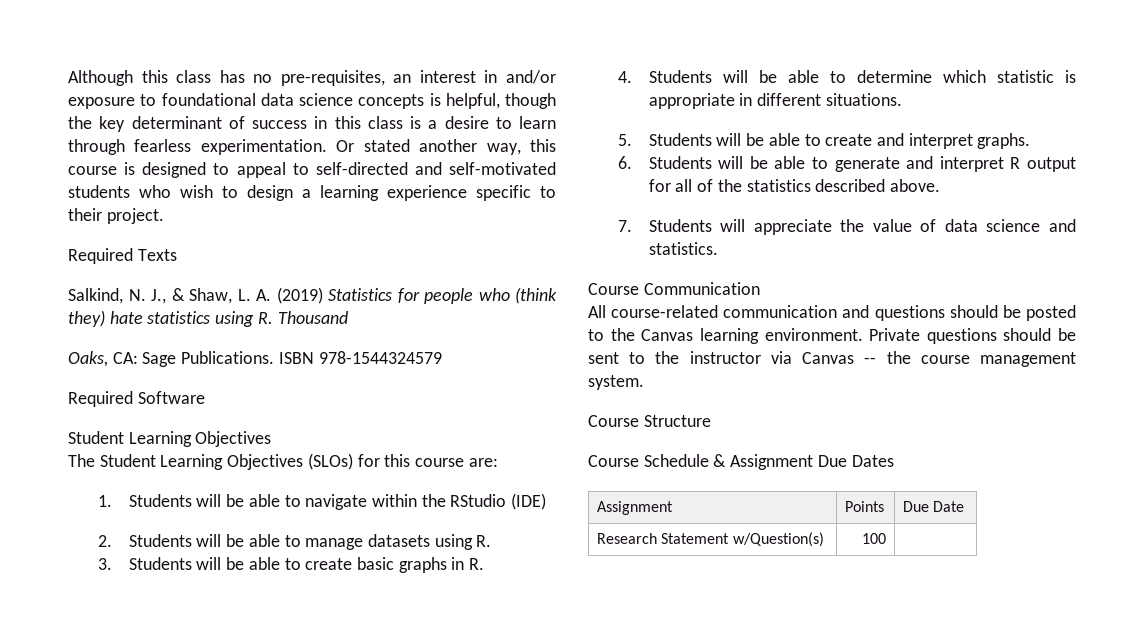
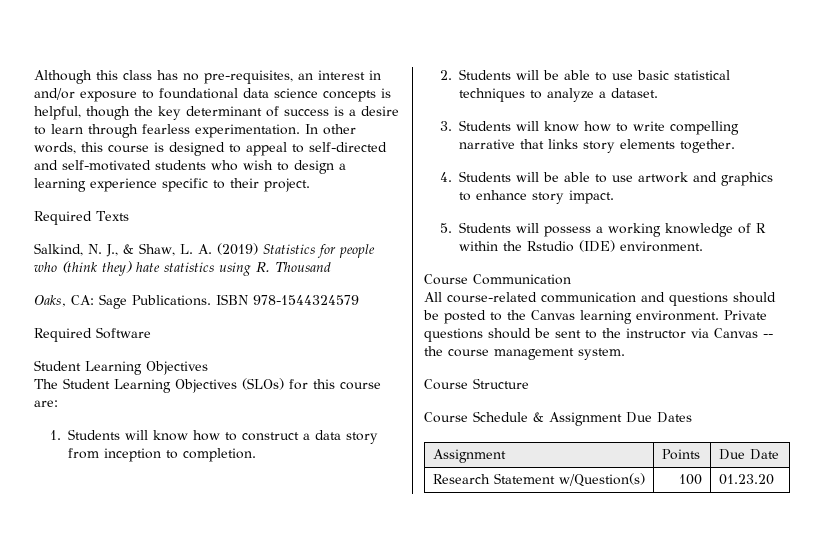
- Although this class has no pre-requisites, an interest in and/or exposure to foundational data science concepts is helpful, though the key determinant of success in this class is a desire to learn through fearless experimentation.
+ Although this class has no pre-requisites, an interest in and/or exposure to foundational data science concepts is helpful, though the key determinant of success is a desire to learn through fearless experimentation.
- Or stated another way, this course is designed to appeal to self-directed and self-motivated students who wish to design a learning experience specific to their project.
+ In other words, this course is designed to appeal to self-directed and self-motivated students who wish to design a learning experience specific to their project.
- 1. Students will be able to navigate within the RStudio (IDE)
+ 1. Students will know how to construct a data story from inception to completion.
- 2. Students will be able to manage datasets using R.
- 3. Students will be able to create basic graphs in R.
- 4. Students will be able to determine which statistic is appropriate in different situations.
- 5. Students will be able to create and interpret graphs.
- 6. Students will be able to generate and interpret R output for all of the statistics described above.
- 7. Students will appreciate the value of data science and statistics.
+ 2. Students will be able to use basic statistical techniques to analyze a dataset.
+ 3. Students will know how to write compelling narrative that links story elements together.
+ 4. Students will be able to use artwork and graphics to enhance story impact.
+ 5. Students will possess a working knowledge of R within the Rstudio (IDE) environment.
- Research Statement w/Question(s) | 100 |
+ Research Statement w/Question(s) | 100 | 01.23.20

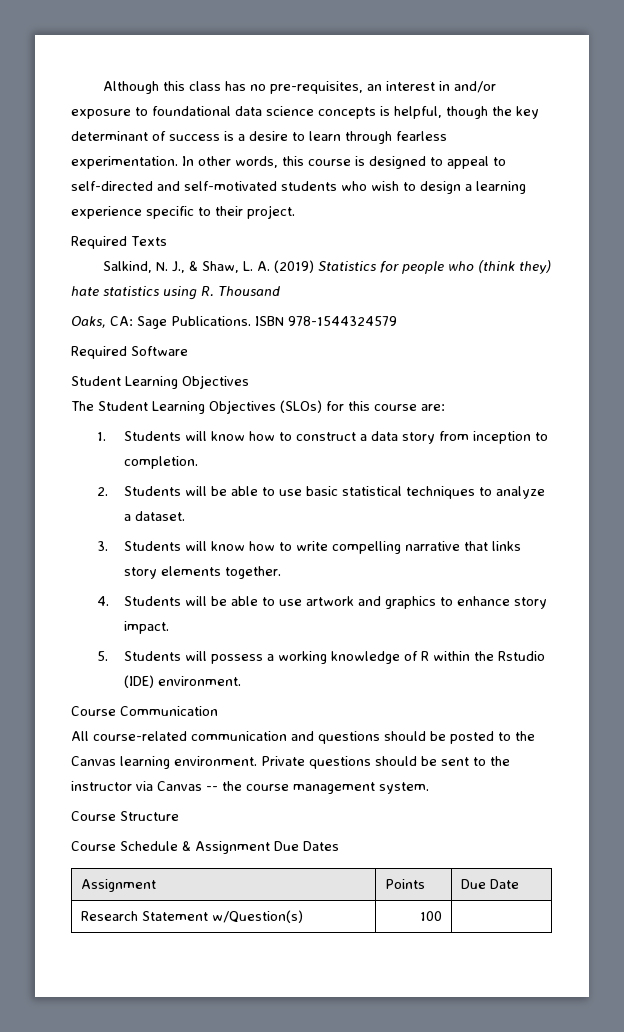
- Research Statement w/Question(s) | 100 | 01.23.20
+ Research Statement w/Question(s) | 100 |

